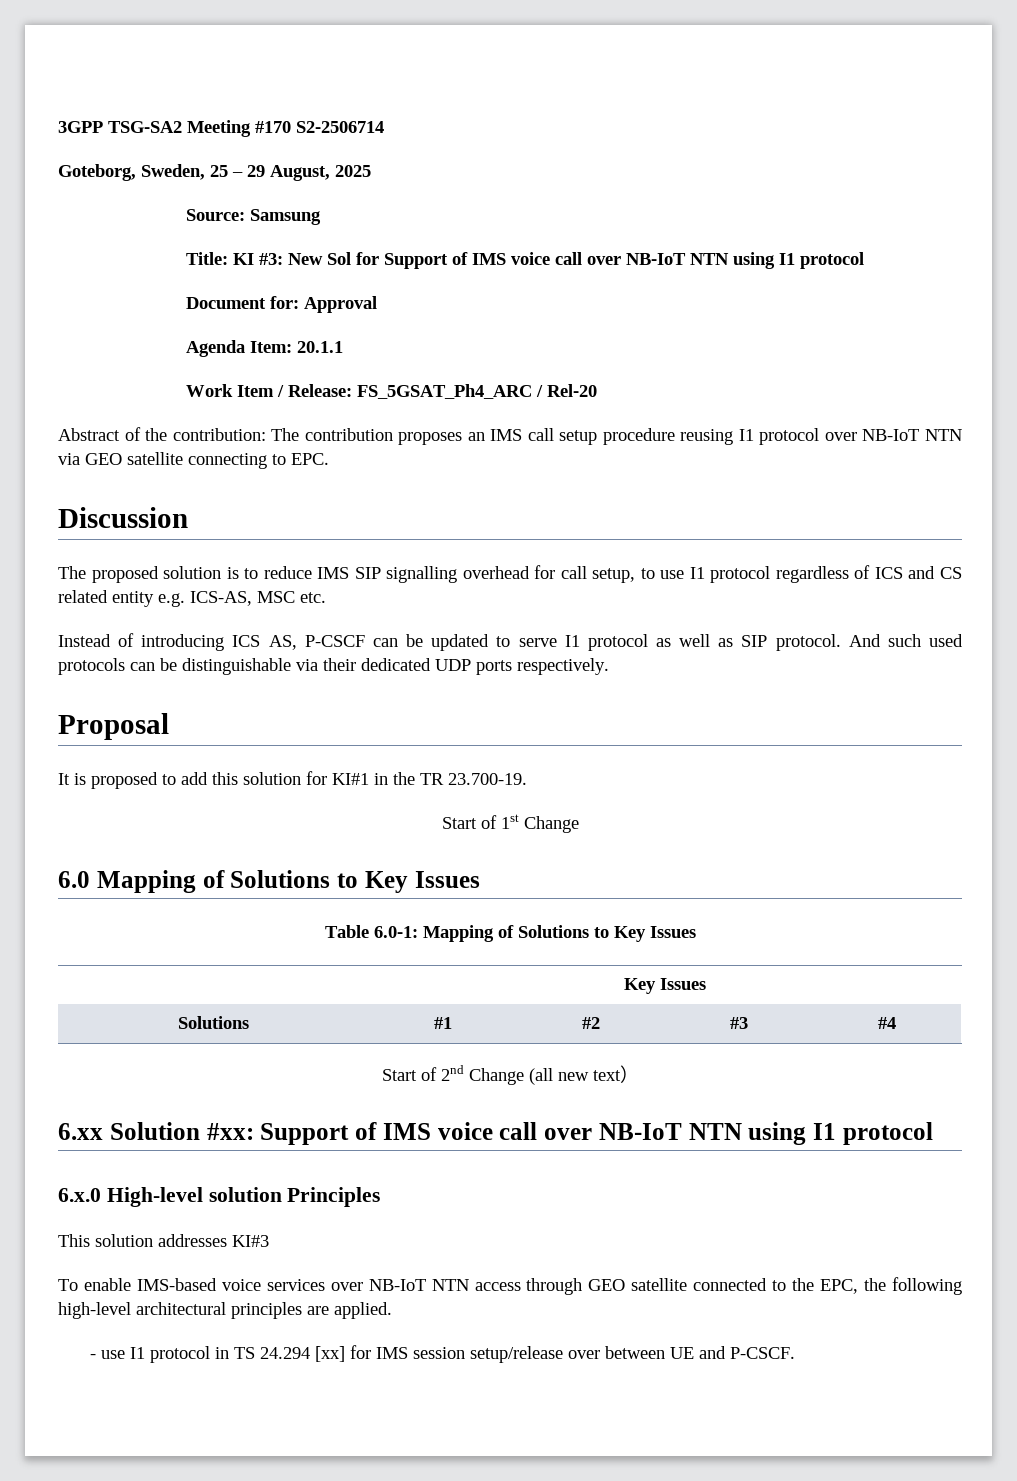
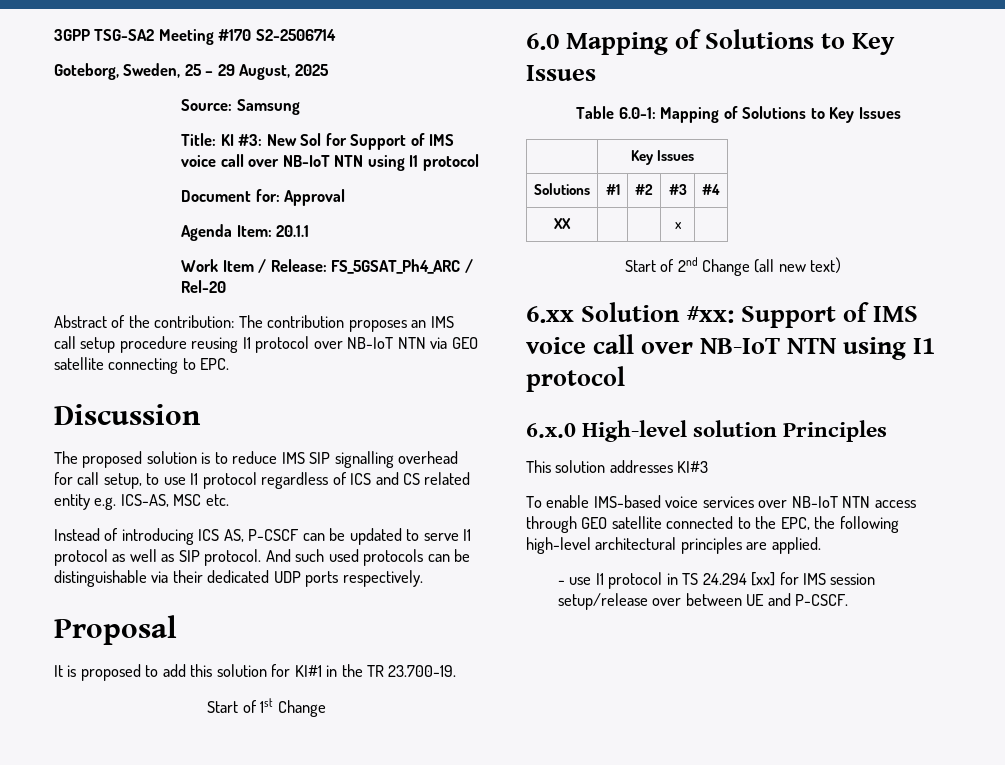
+ XX | | | x |

